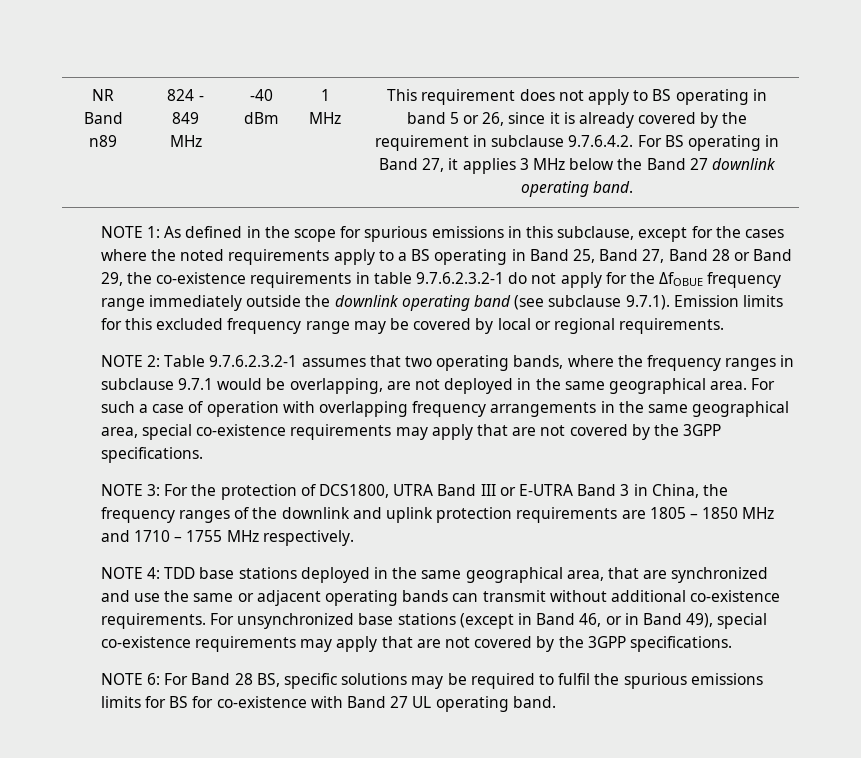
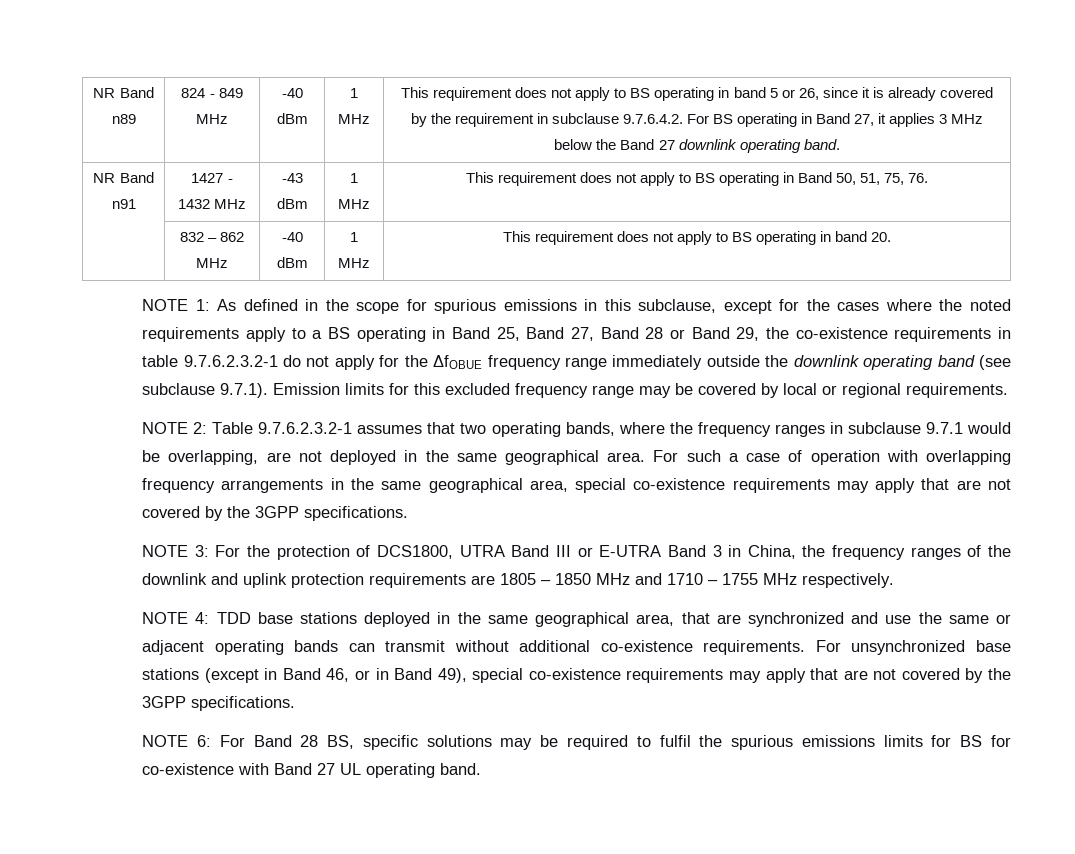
+ NR Band n91 | 1427 - 1432 MHz | -43 dBm | 1 MHz | This requirement does not apply to BS operating in Band 50, 51, 75, 76.
+ | 832 – 862 MHz | -40 dBm | 1 MHz | This requirement does not apply to BS operating in band 20.

